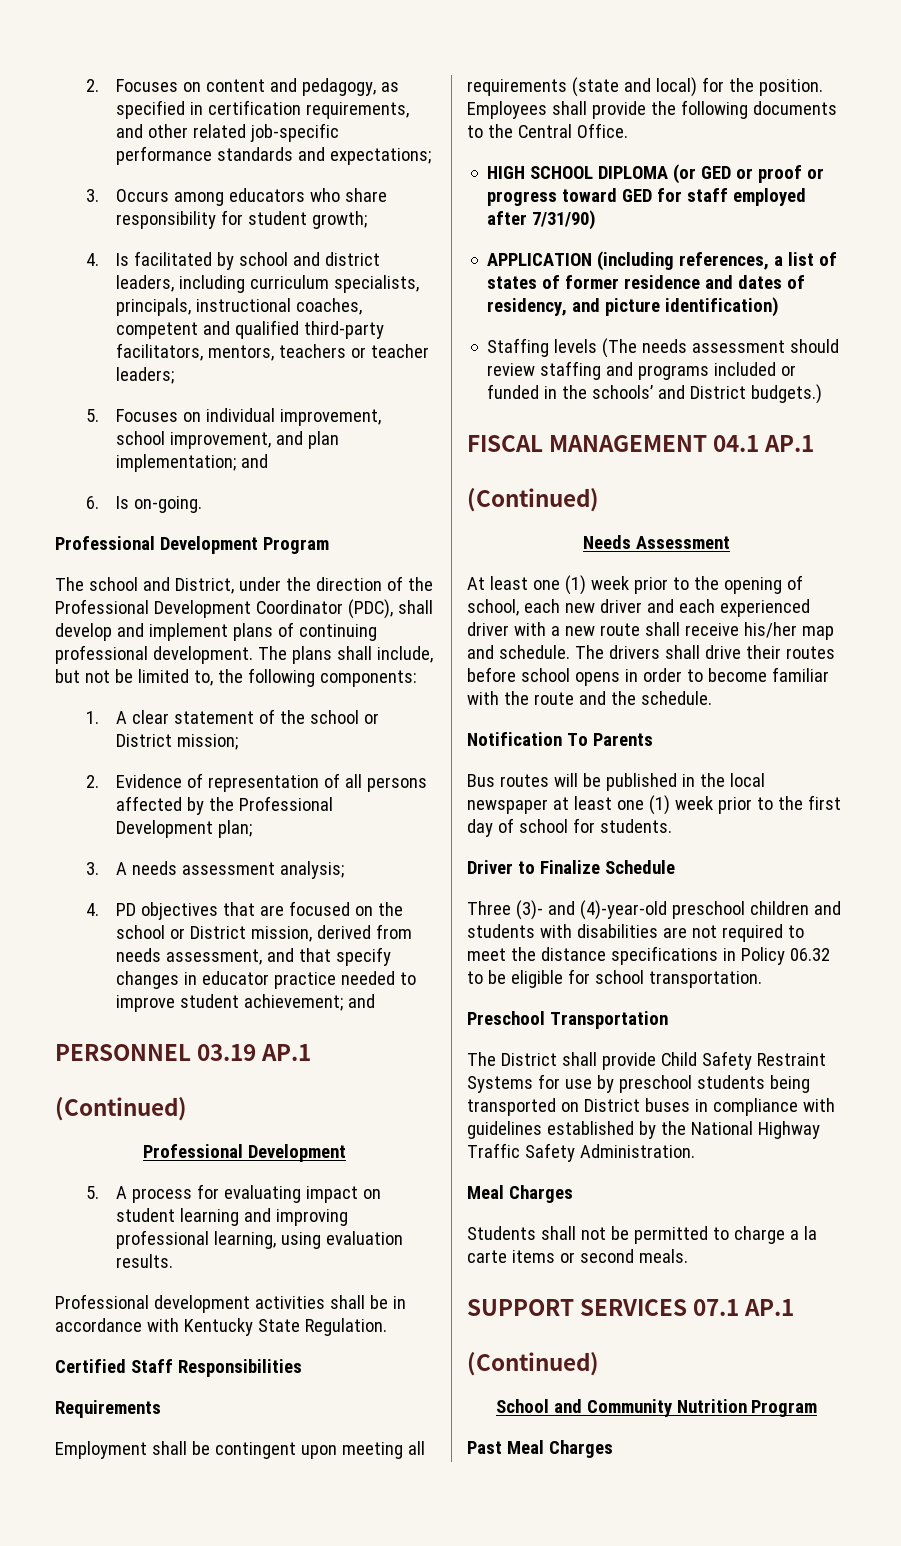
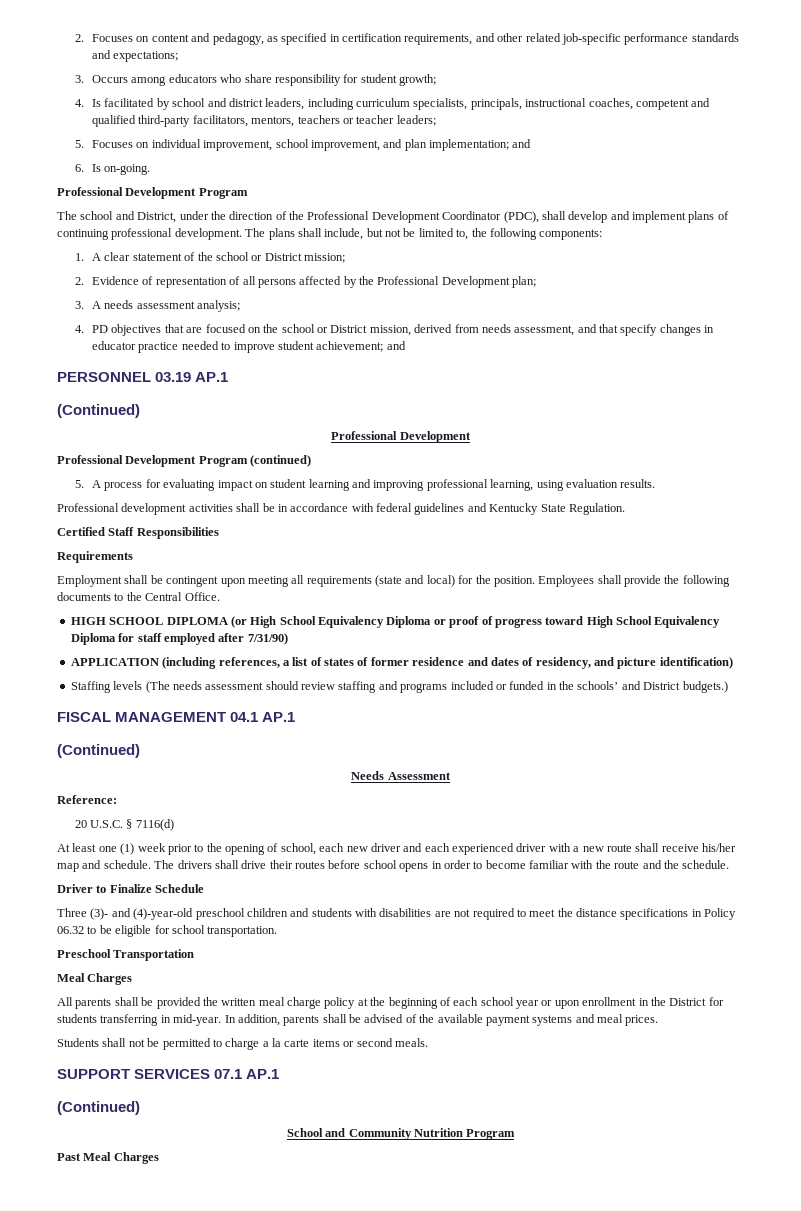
+ Professional Development Program (continued)
- Professional development activities shall be in accordance with Kentucky State Regulation.
+ Professional development activities shall be in accordance with federal guidelines and Kentucky State Regulation.
- HIGH SCHOOL DIPLOMA (or GED or proof or progress toward GED for staff employed after 7/31/90)
+ HIGH SCHOOL DIPLOMA (or High School Equivalency Diploma or proof of progress toward High School Equivalency Diploma for staff employed after 7/31/90)
+ Reference:
+ 20 U.S.C. § 7116(d)
- Notification To Parents
- Bus routes will be published in the local newspaper at least one (1) week prior to the first day of school for students.
  Preschool Transportation
- The District shall provide Child Safety Restraint Systems for use by preschool students being transported on District buses in compliance with guidelines established by the National Highway Traffic Safety Administration.
  Meal Charges
+ All parents shall be provided the written meal charge policy at the beginning of each school year or upon enrollment in the District for students transferring in mid-year. In addition, parents shall be advised of the available payment systems and meal prices.

